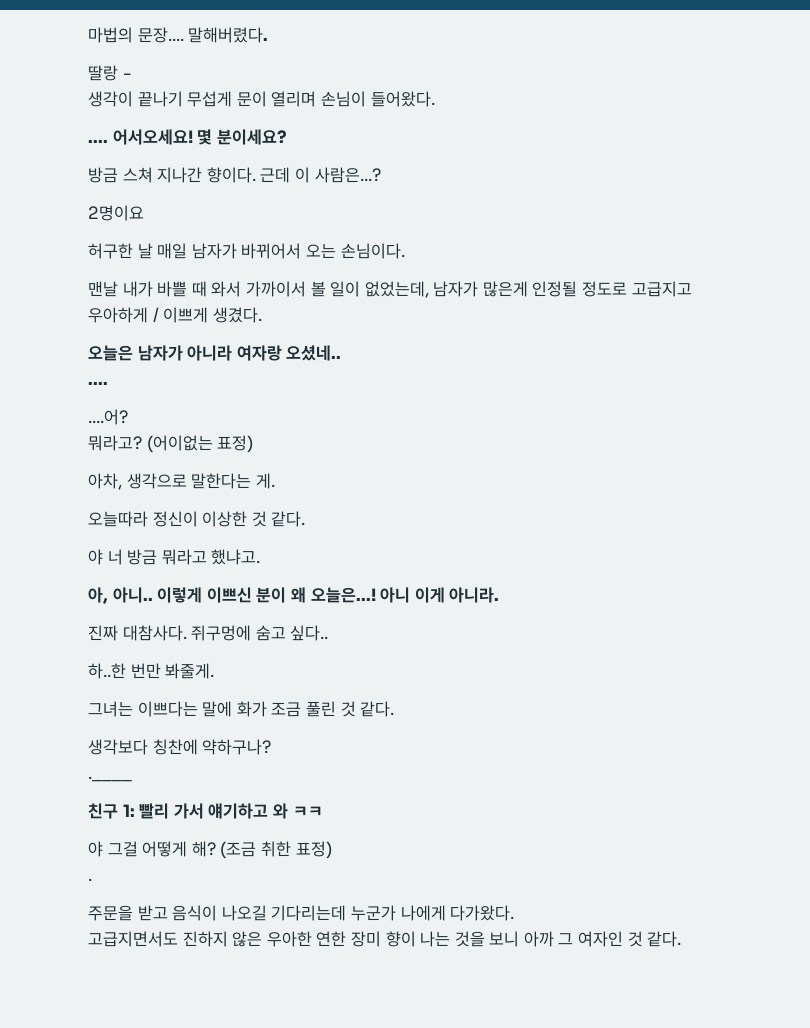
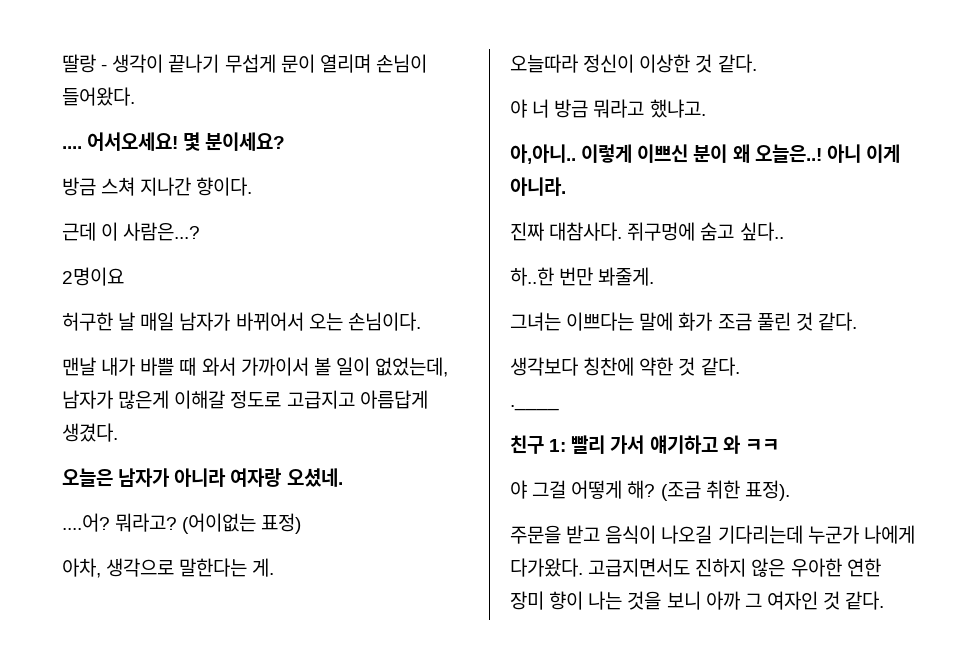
- 마법의 문장.... 말해버렸다.
- 딸랑 -
- 생각이 끝나기 무섭게 문이 열리며 손님이 들어왔다.
+ 딸랑 - 생각이 끝나기 무섭게 문이 열리며 손님이 들어왔다.
- 방금 스쳐 지나간 향이다. 근데 이 사람은...?
+ 방금 스쳐 지나간 향이다.
+ 근데 이 사람은...?
- 맨날 내가 바쁠 때 와서 가까이서 볼 일이 없었는데, 남자가 많은게 인정될 정도로 고급지고 우아하게 / 이쁘게 생겼다.
+ 맨날 내가 바쁠 때 와서 가까이서 볼 일이 없었는데, 남자가 많은게 이해갈 정도로 고급지고 아름답게 생겼다.
- 오늘은 남자가 아니라 여자랑 오셨네..
- ....
+ 오늘은 남자가 아니라 여자랑 오셨네.
- ....어?
- 뭐라고?
+ ....어? 뭐라고?
- 아, 아니..
+ 아,아니..
- 이렇게 이쁘신 분이 왜 오늘은...!
+ 이렇게 이쁘신 분이 왜 오늘은..!
- 생각보다 칭찬에 약하구나?
+ 생각보다 칭찬에 약한 것 같다.
- (조금 취한 표정)
- .
+ (조금 취한 표정).
- 주문을 받고 음식이 나오길 기다리는데 누군가 나에게 다가왔다.
- 고급지면서도 진하지 않은 우아한 연한 장미 향이 나는 것을 보니 아까 그 여자인 것 같다.
+ 주문을 받고 음식이 나오길 기다리는데 누군가 나에게 다가왔다. 고급지면서도 진하지 않은 우아한 연한 장미 향이 나는 것을 보니 아까 그 여자인 것 같다.

